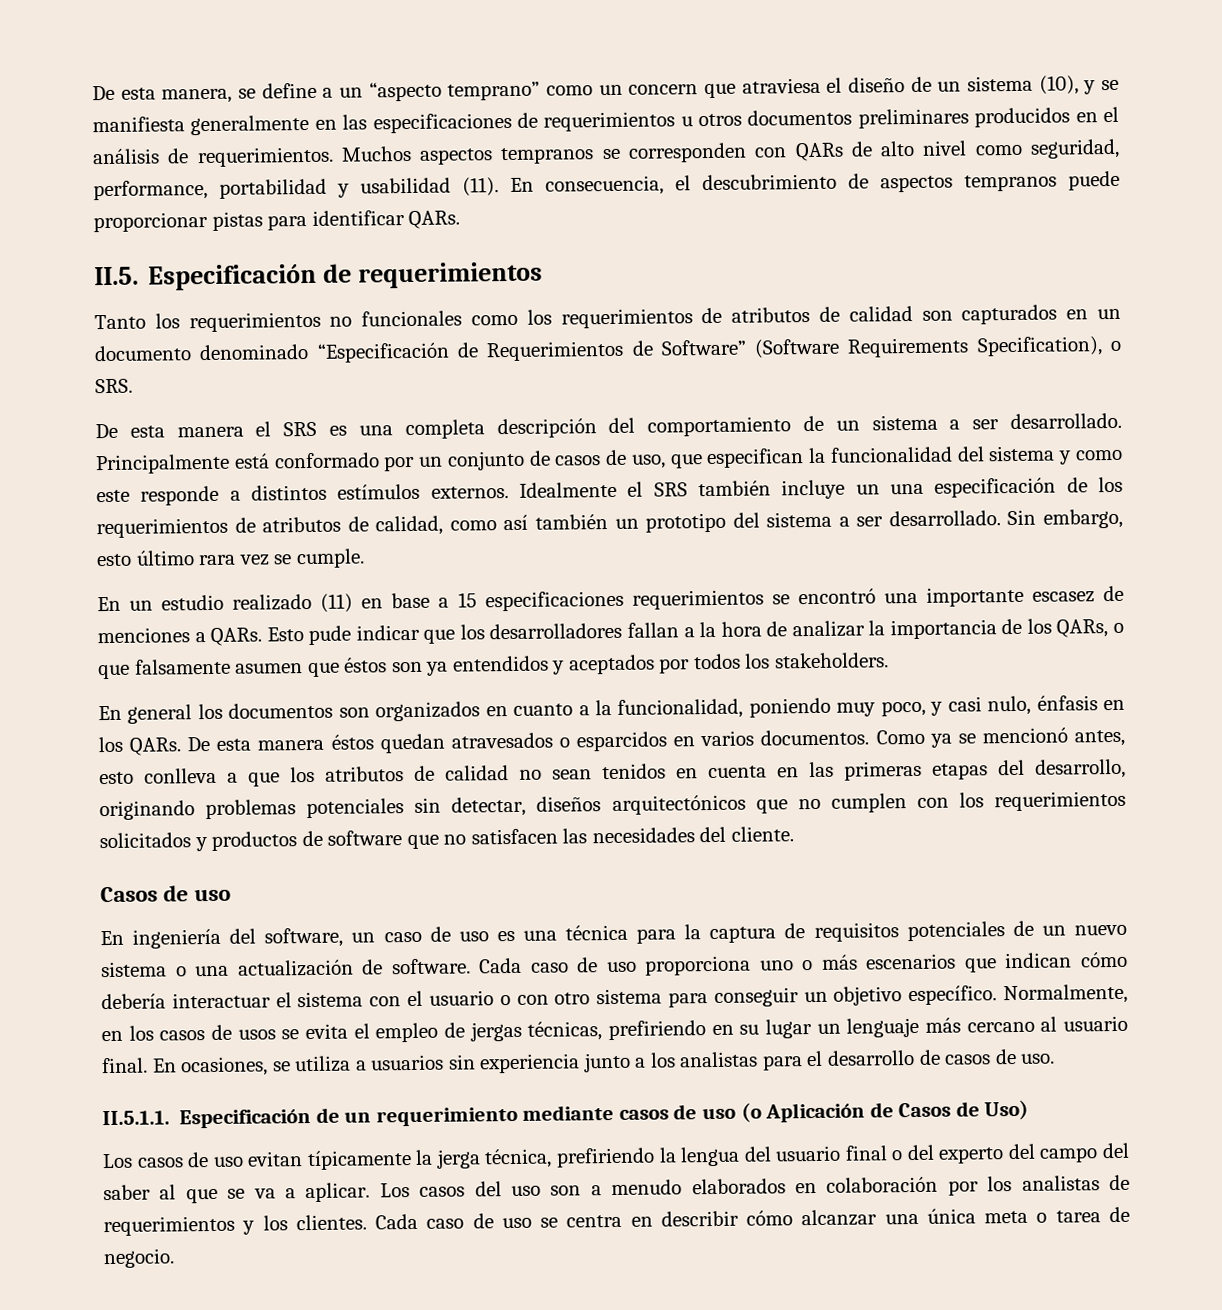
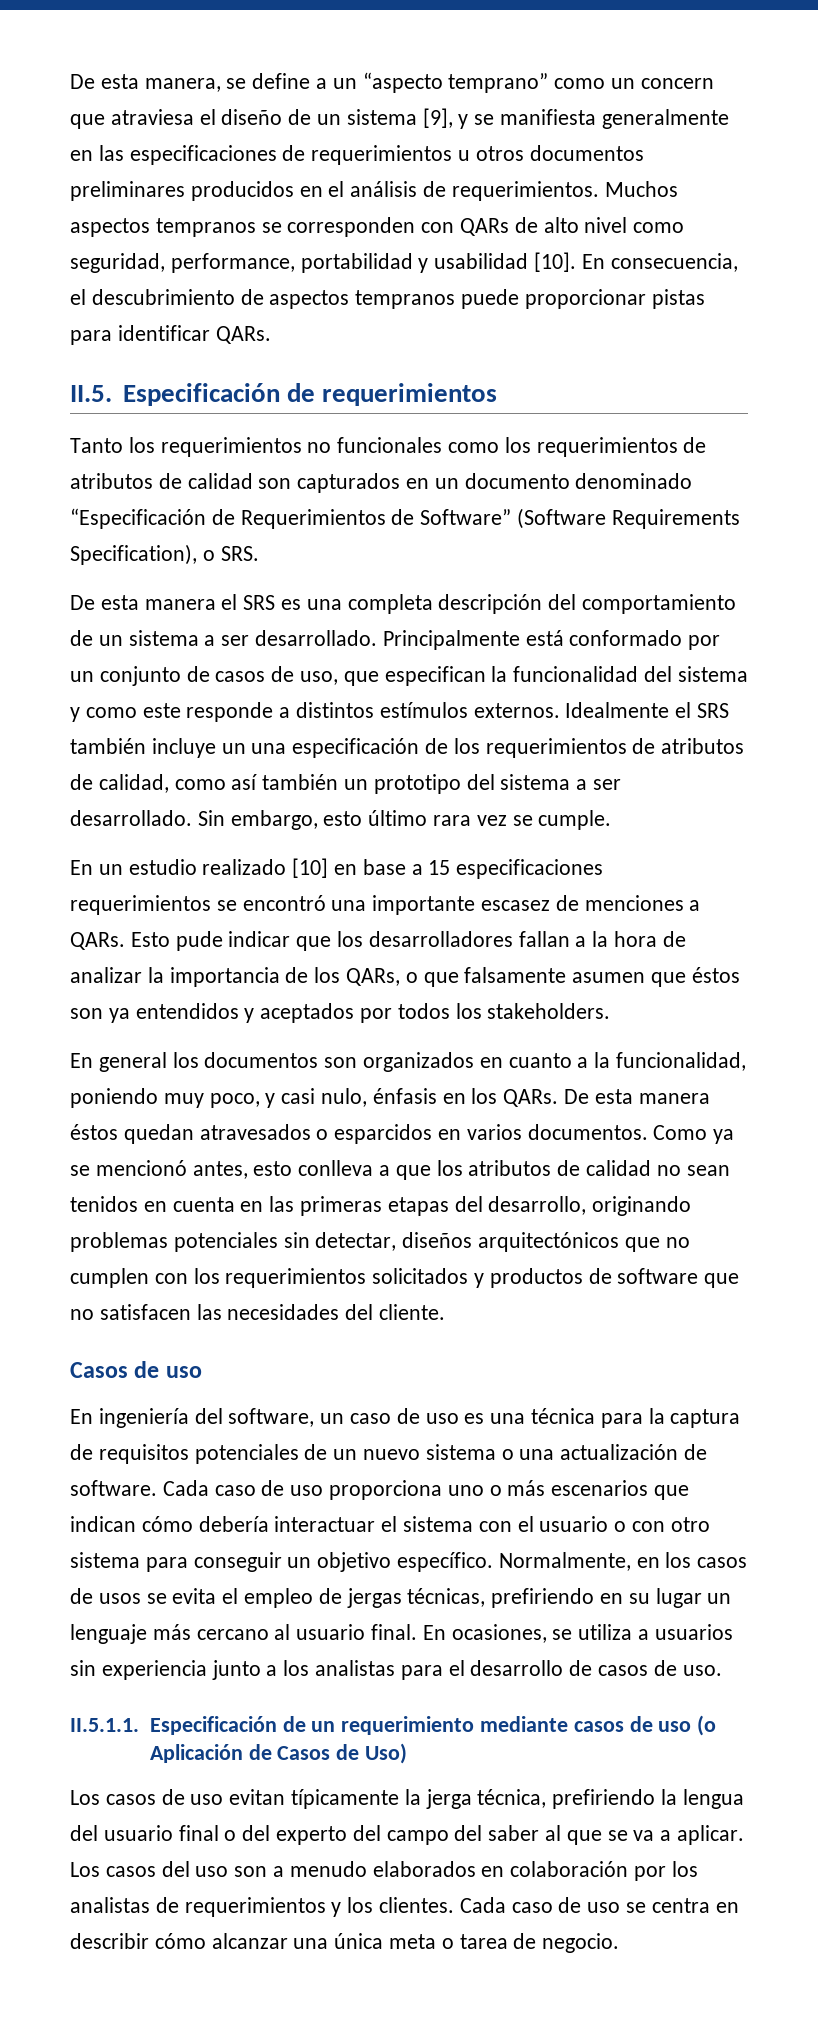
- De esta manera, se define a un “aspecto temprano” como un concern que atraviesa el diseño de un sistema (10), y se manifiesta generalmente en las especificaciones de requerimientos u otros documentos preliminares producidos en el análisis de requerimientos.
+ De esta manera, se define a un “aspecto temprano” como un concern que atraviesa el diseño de un sistema [9], y se manifiesta generalmente en las especificaciones de requerimientos u otros documentos preliminares producidos en el análisis de requerimientos.
- Muchos aspectos tempranos se corresponden con QARs de alto nivel como seguridad, performance, portabilidad y usabilidad (11).
+ Muchos aspectos tempranos se corresponden con QARs de alto nivel como seguridad, performance, portabilidad y usabilidad [10].
- En un estudio realizado (11) en base a 15 especificaciones requerimientos se encontró una importante escasez de menciones a QARs.
+ En un estudio realizado [10] en base a 15 especificaciones requerimientos se encontró una importante escasez de menciones a QARs.

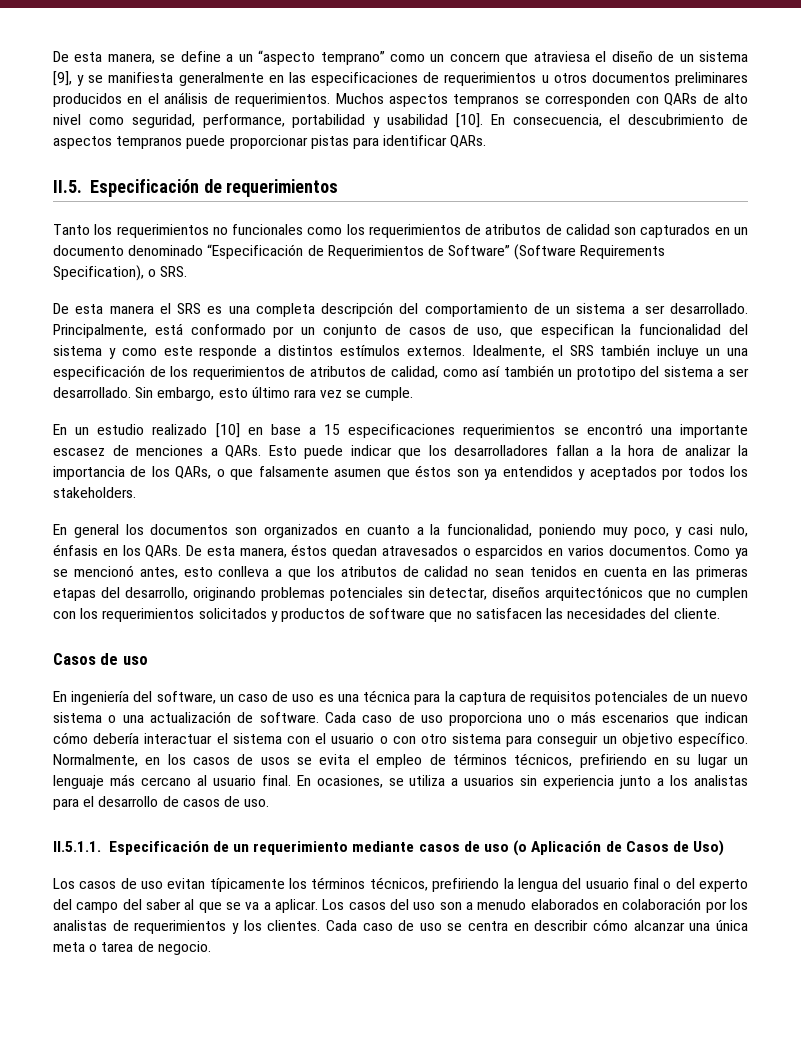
- Principalmente está conformado por un conjunto de casos de uso, que especifican la funcionalidad del sistema y como este responde a distintos estímulos externos.
+ Principalmente, está conformado por un conjunto de casos de uso, que especifican la funcionalidad del sistema y como este responde a distintos estímulos externos.
- Idealmente el SRS también incluye un una especificación de los requerimientos de atributos de calidad, como así también un prototipo del sistema a ser desarrollado.
+ Idealmente, el SRS también incluye un una especificación de los requerimientos de atributos de calidad, como así también un prototipo del sistema a ser desarrollado.
- Esto pude indicar que los desarrolladores fallan a la hora de analizar la importancia de los QARs, o que falsamente asumen que éstos son ya entendidos y aceptados por todos los stakeholders.
+ Esto puede indicar que los desarrolladores fallan a la hora de analizar la importancia de los QARs, o que falsamente asumen que éstos son ya entendidos y aceptados por todos los stakeholders.
- De esta manera éstos quedan atravesados o esparcidos en varios documentos.
+ De esta manera, éstos quedan atravesados o esparcidos en varios documentos.
- Normalmente, en los casos de usos se evita el empleo de jergas técnicas, prefiriendo en su lugar un lenguaje más cercano al usuario final.
+ Normalmente, en los casos de usos se evita el empleo de términos técnicos, prefiriendo en su lugar un lenguaje más cercano al usuario final.
- Los casos de uso evitan típicamente la jerga técnica, prefiriendo la lengua del usuario final o del experto del campo del saber al que se va a aplicar.
+ Los casos de uso evitan típicamente los términos técnicos, prefiriendo la lengua del usuario final o del experto del campo del saber al que se va a aplicar.

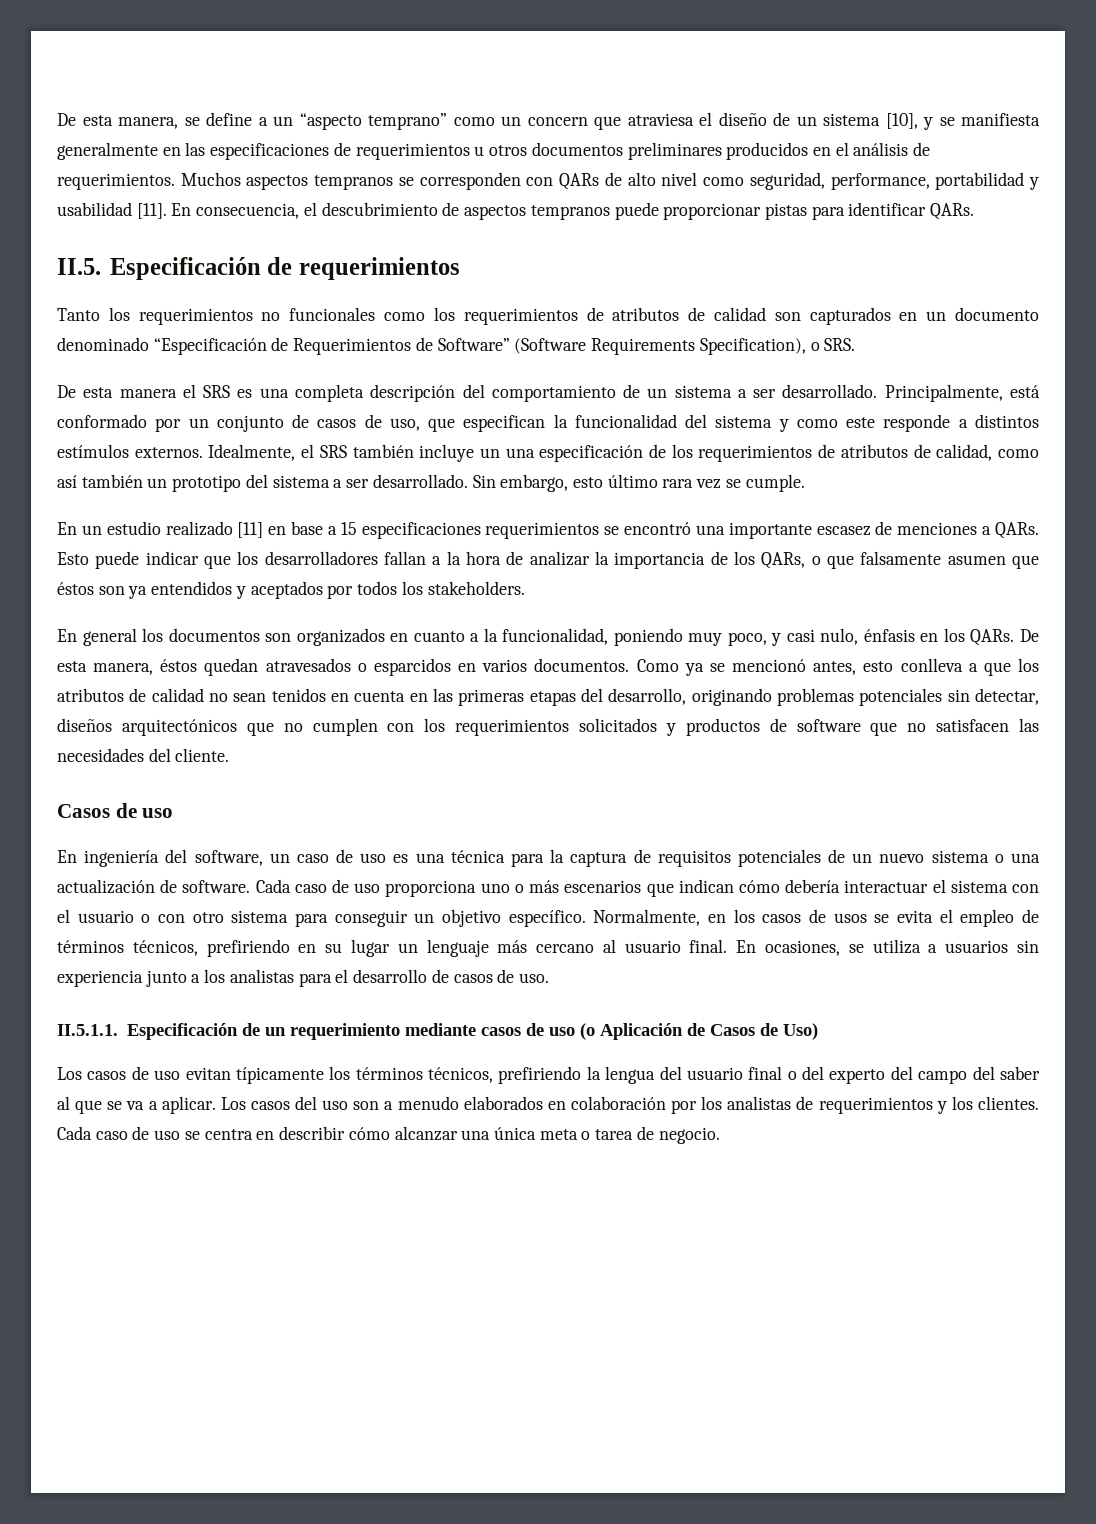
- De esta manera, se define a un “aspecto temprano” como un concern que atraviesa el diseño de un sistema [9], y se manifiesta generalmente en las especificaciones de requerimientos u otros documentos preliminares producidos en el análisis de requerimientos.
+ De esta manera, se define a un “aspecto temprano” como un concern que atraviesa el diseño de un sistema [10], y se manifiesta generalmente en las especificaciones de requerimientos u otros documentos preliminares producidos en el análisis de requerimientos.
- Muchos aspectos tempranos se corresponden con QARs de alto nivel como seguridad, performance, portabilidad y usabilidad [10].
+ Muchos aspectos tempranos se corresponden con QARs de alto nivel como seguridad, performance, portabilidad y usabilidad [11].
- En un estudio realizado [10] en base a 15 especificaciones requerimientos se encontró una importante escasez de menciones a QARs.
+ En un estudio realizado [11] en base a 15 especificaciones requerimientos se encontró una importante escasez de menciones a QARs.

